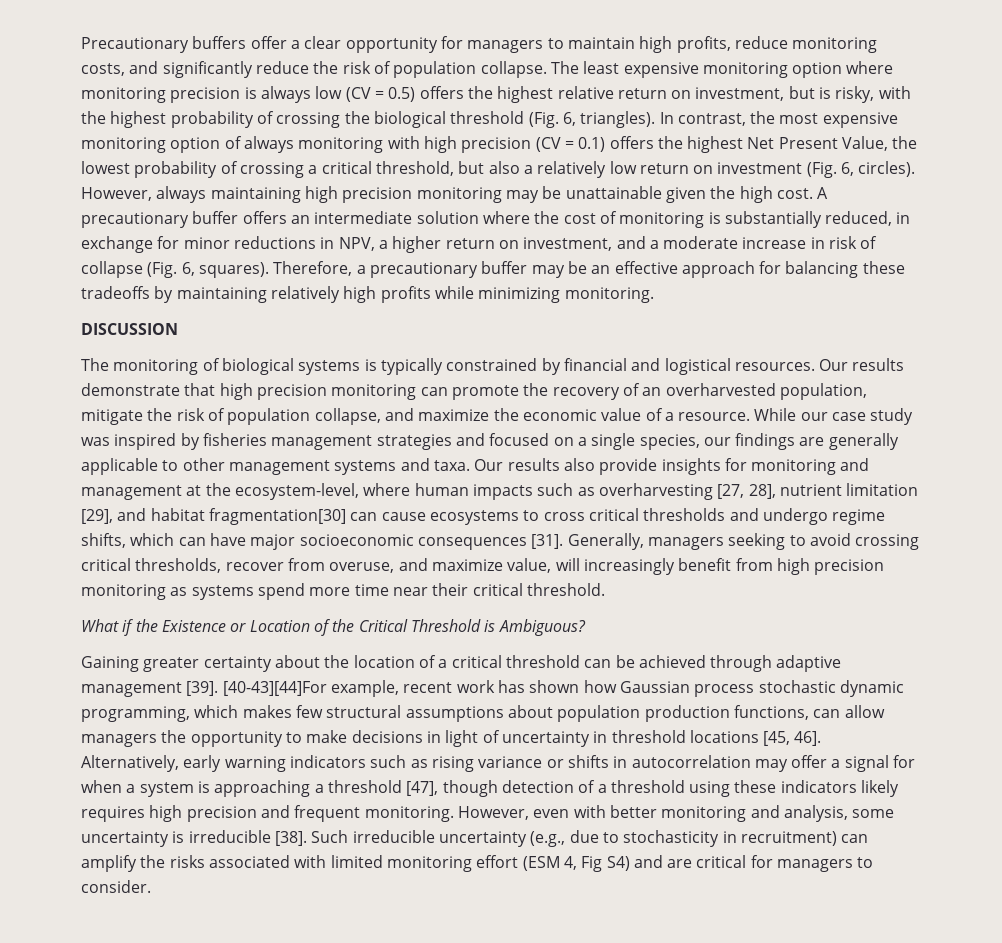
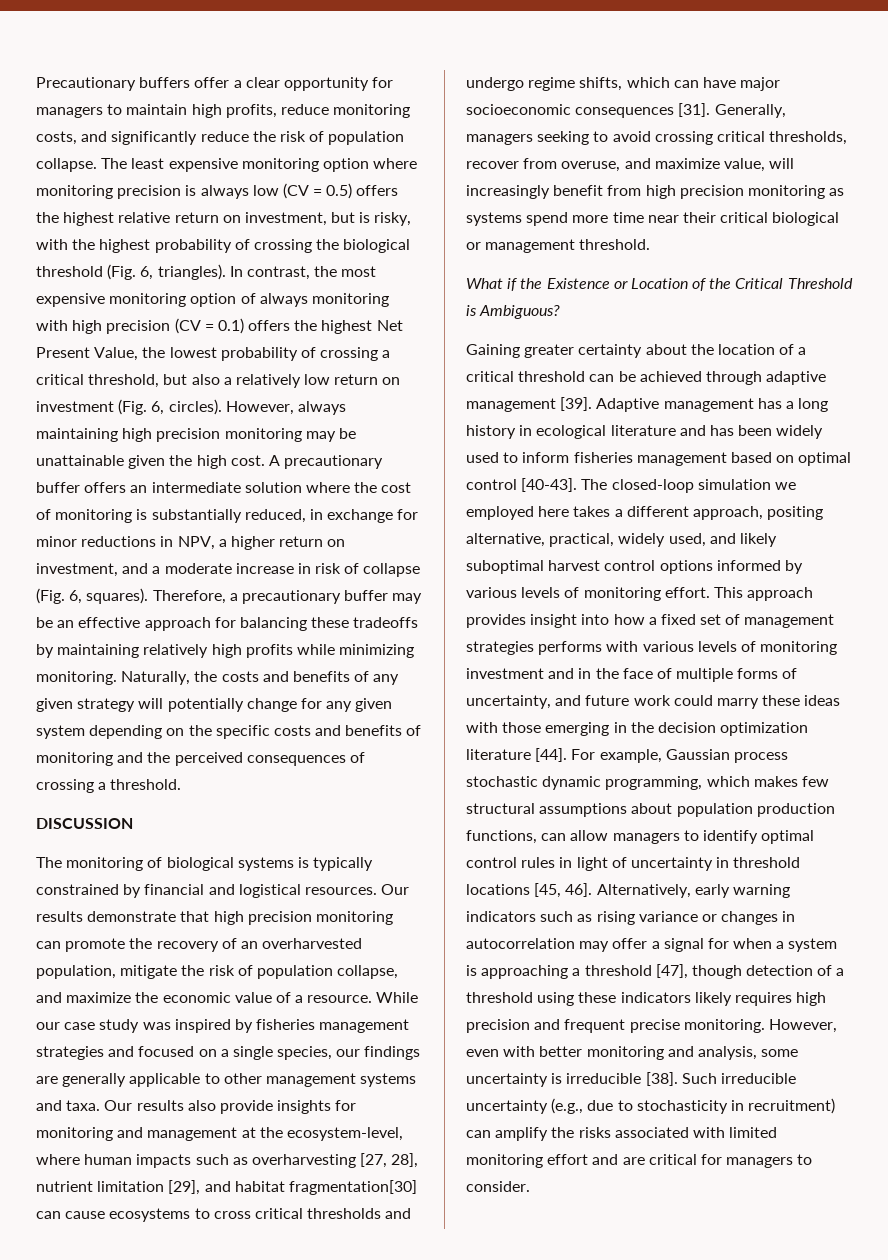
+ Naturally, the costs and benefits of any given strategy will potentially change for any given system depending on the specific costs and benefits of monitoring and the perceived consequences of crossing a threshold.
- Generally, managers seeking to avoid crossing critical thresholds, recover from overuse, and maximize value, will increasingly benefit from high precision monitoring as systems spend more time near their critical threshold.
+ Generally, managers seeking to avoid crossing critical thresholds, recover from overuse, and maximize value, will increasingly benefit from high precision monitoring as systems spend more time near their critical biological or management threshold.
- [40-43][44]For example, recent work has shown how Gaussian process stochastic dynamic programming, which makes few structural assumptions about population production functions, can allow managers the opportunity to make decisions in light of uncertainty in threshold locations [45, 46].
+ Adaptive management has a long history in ecological literature and has been widely used to inform fisheries management based on optimal control [40-43]. The closed-loop simulation we employed here takes a different approach, positing alternative, practical, widely used, and likely suboptimal harvest control options informed by various levels of monitoring effort. This approach provides insight into how a fixed set of management strategies performs with various levels of monitoring investment and in the face of multiple forms of uncertainty, and future work could marry these ideas with those emerging in the decision optimization literature [44]. For example, Gaussian process stochastic dynamic programming, which makes few structural assumptions about population production functions, can allow managers to identify optimal control rules in light of uncertainty in threshold locations [45, 46].
- Alternatively, early warning indicators such as rising variance or shifts in autocorrelation may offer a signal for when a system is approaching a threshold [47], though detection of a threshold using these indicators likely requires high precision and frequent monitoring.
+ Alternatively, early warning indicators such as rising variance or changes in autocorrelation may offer a signal for when a system is approaching a threshold [47], though detection of a threshold using these indicators likely requires high precision and frequent precise monitoring.
- Such irreducible uncertainty (e.g., due to stochasticity in recruitment) can amplify the risks associated with limited monitoring effort (ESM 4, Fig S4) and are critical for managers to consider.
+ Such irreducible uncertainty (e.g., due to stochasticity in recruitment) can amplify the risks associated with limited monitoring effort and are critical for managers to consider.

